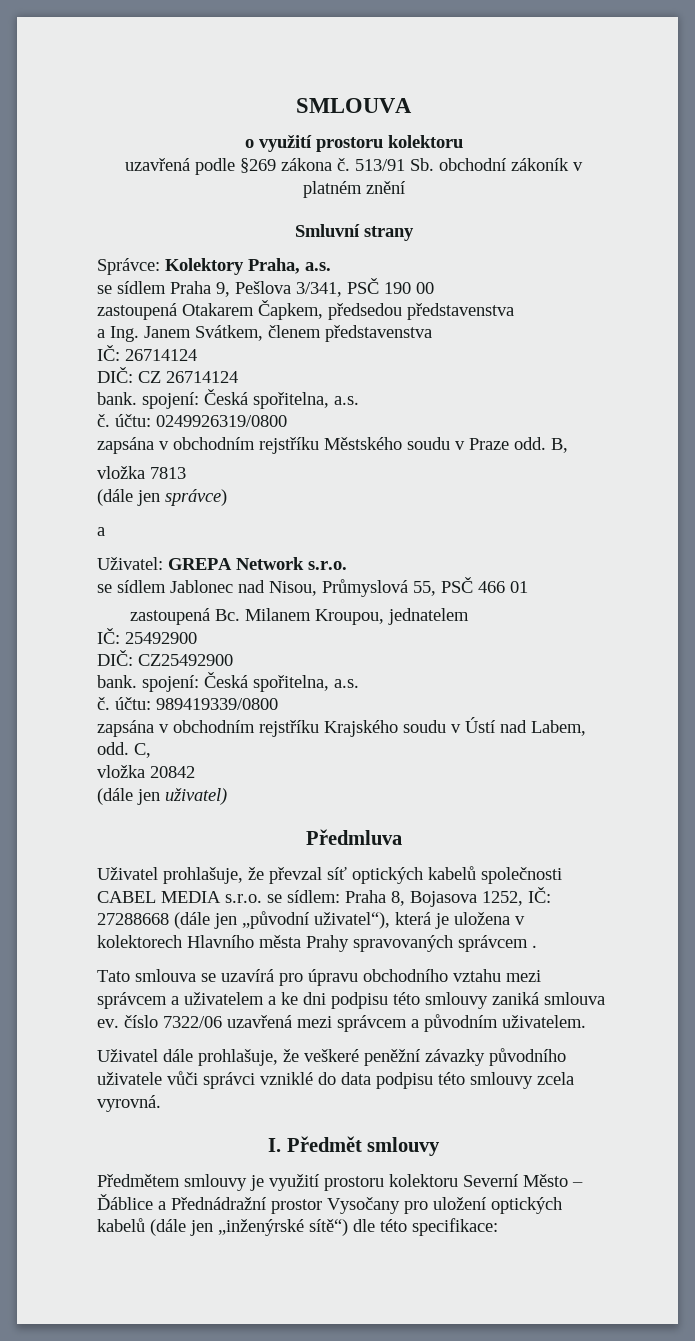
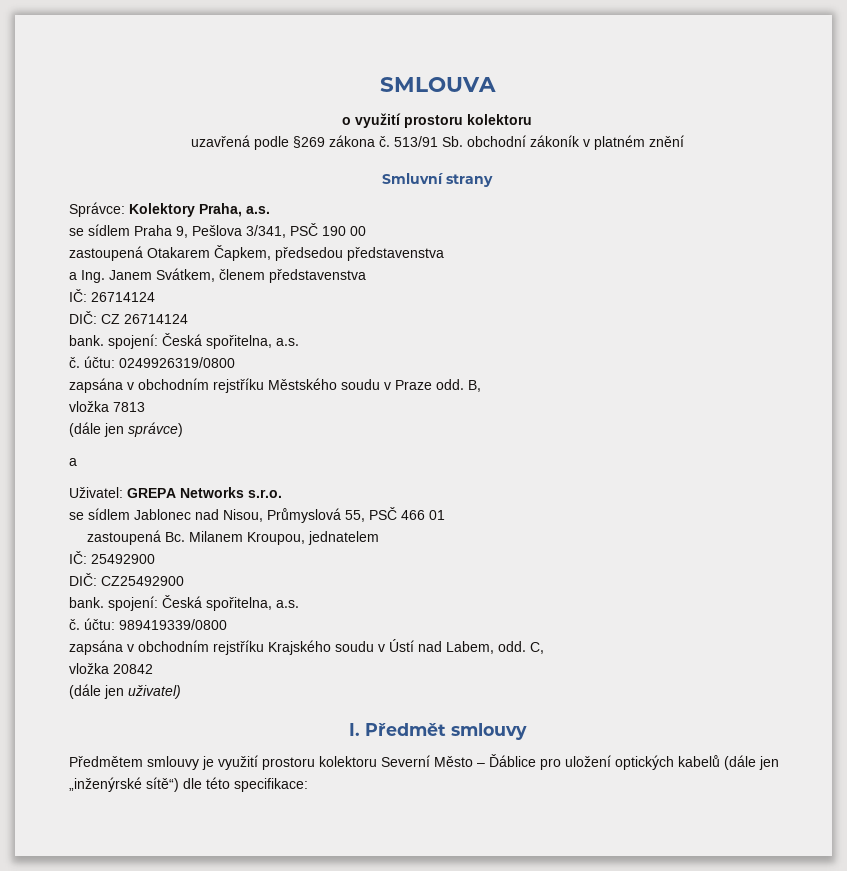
- Uživatel: GREPA Network s.r.o.
+ Uživatel: GREPA Networks s.r.o.
- Předmluva
- Uživatel prohlašuje, že převzal síť optických kabelů společnosti CABEL MEDIA s.r.o. se sídlem: Praha 8, Bojasova 1252, IČ: 27288668 (dále jen „původní uživatel“), která je uložena v kolektorech Hlavního města Prahy spravovaných správcem .
- Tato smlouva se uzavírá pro úpravu obchodního vztahu mezi správcem a uživatelem a ke dni podpisu této smlouvy zaniká smlouva ev. číslo 7322/06 uzavřená mezi správcem a původním uživatelem.
- Uživatel dále prohlašuje, že veškeré peněžní závazky původního uživatele vůči správci vzniklé do data podpisu této smlouvy zcela vyrovná.
- Předmětem smlouvy je využití prostoru kolektoru Severní Město – Ďáblice a Přednádražní prostor Vysočany pro uložení optických kabelů (dále jen „inženýrské sítě“) dle této specifikace:
+ Předmětem smlouvy je využití prostoru kolektoru Severní Město – Ďáblice pro uložení optických kabelů (dále jen „inženýrské sítě“) dle této specifikace:

